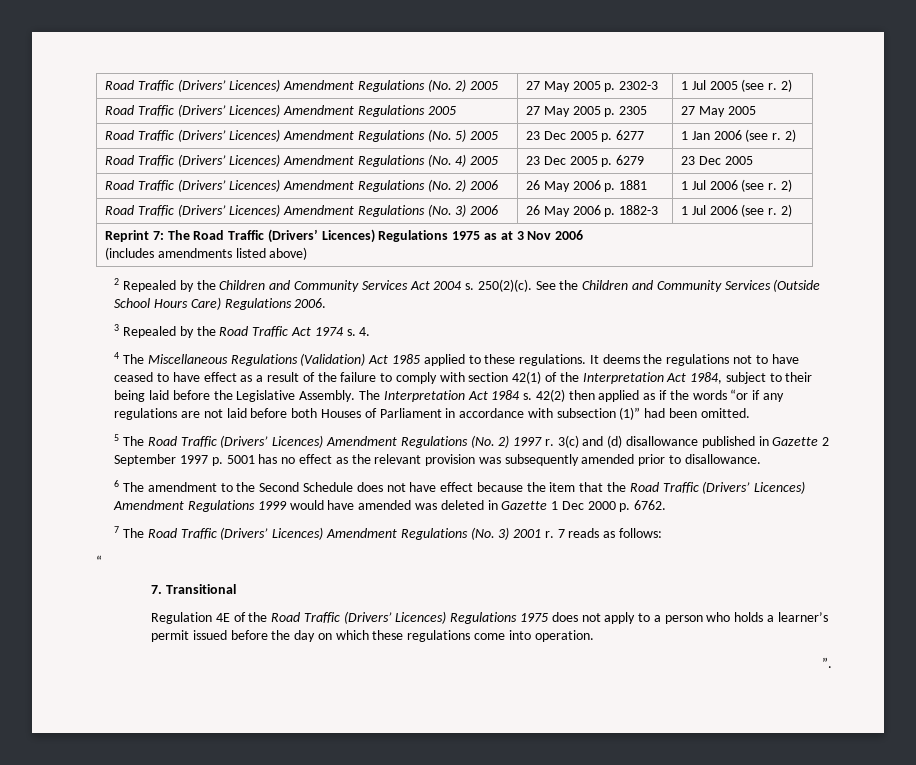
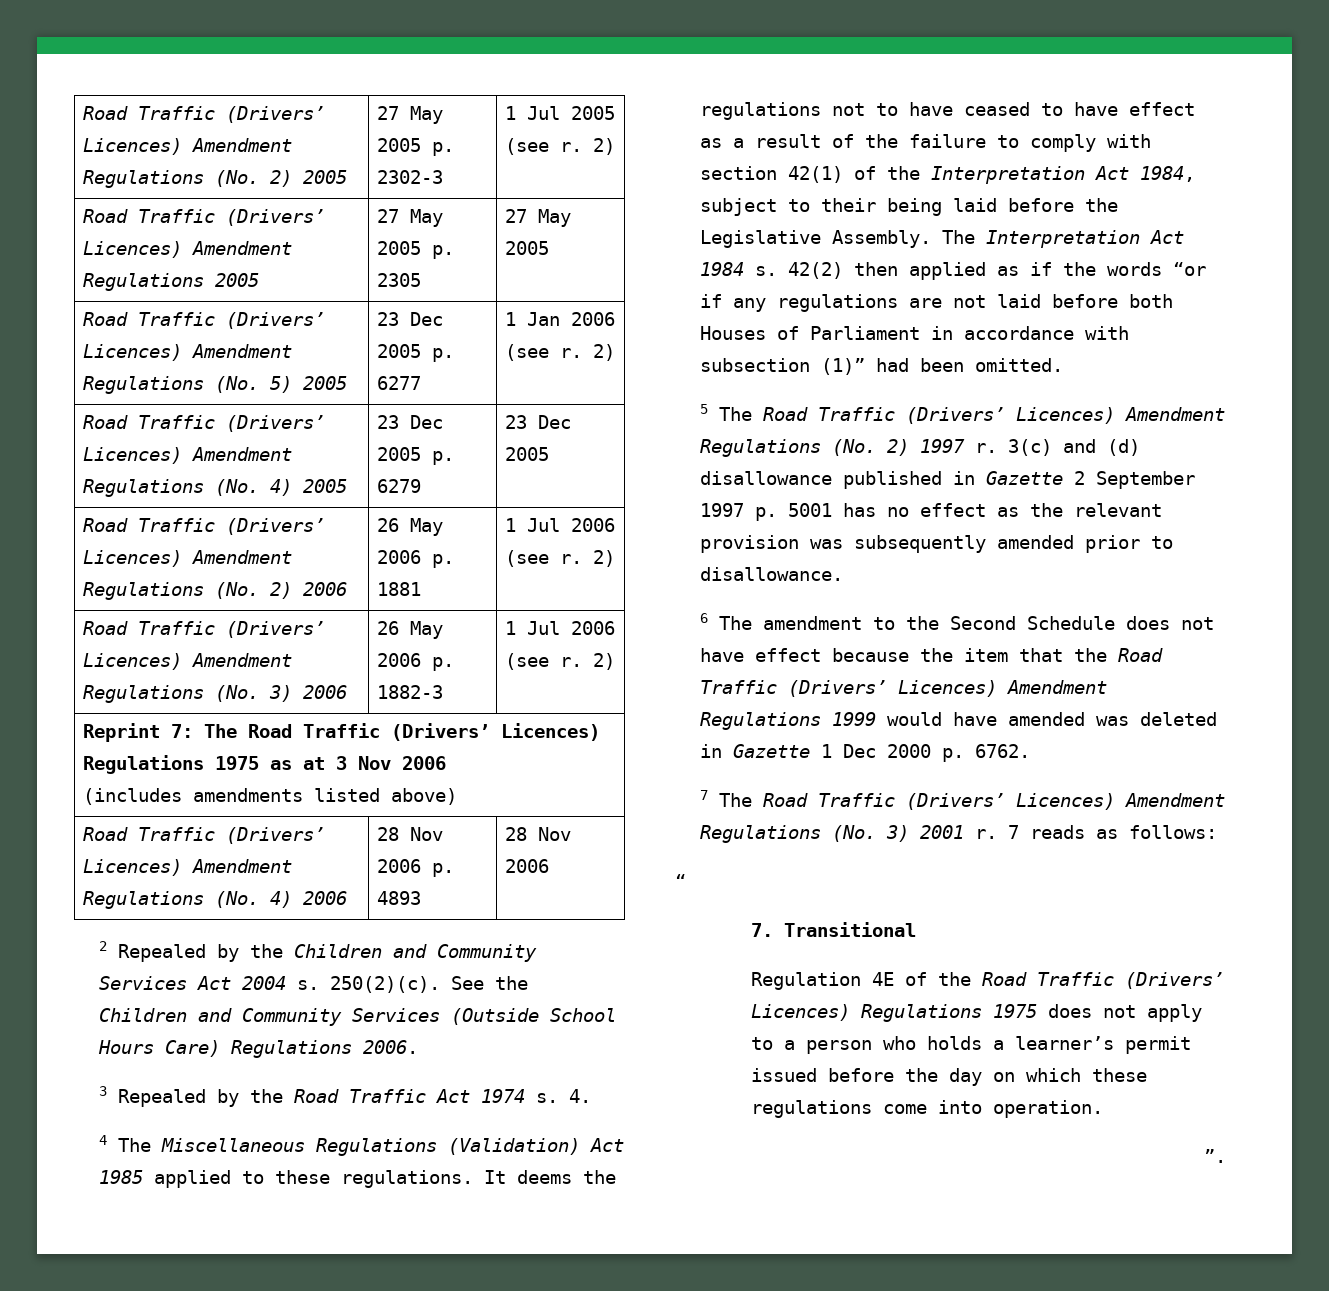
+ Road Traffic (Drivers’ Licences) Amendment Regulations (No. 4) 2006 | 28 Nov 2006 p. 4893 | 28 Nov 2006

